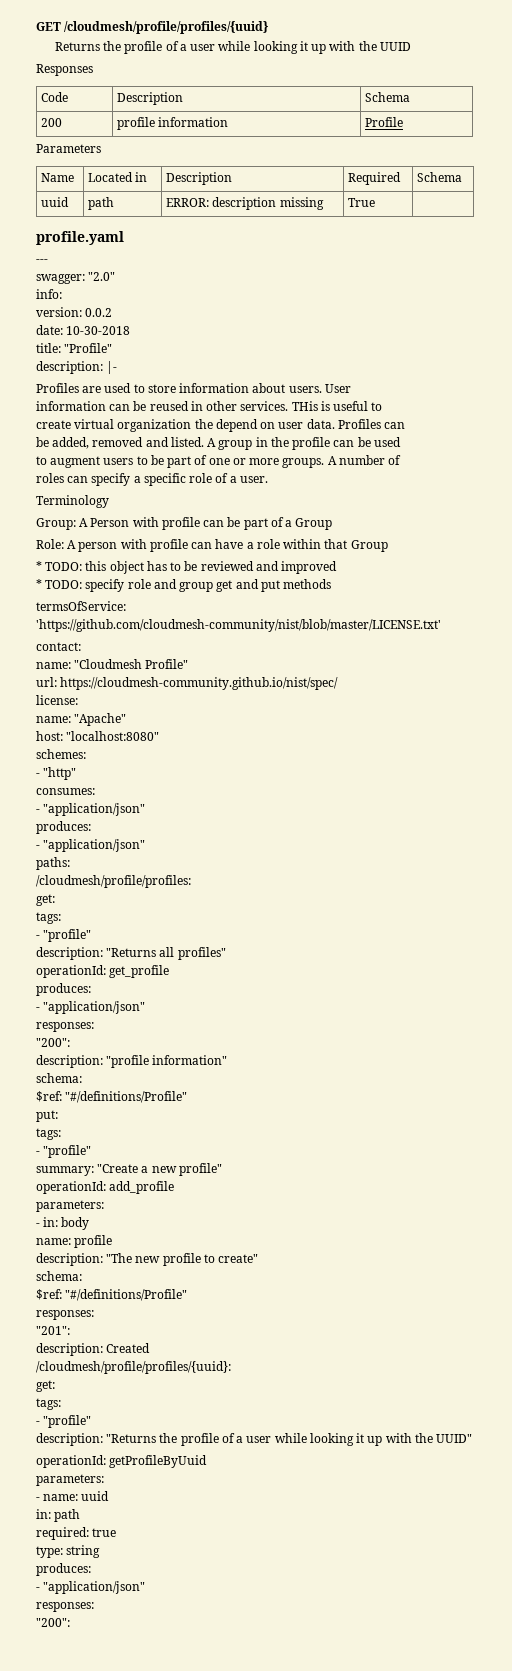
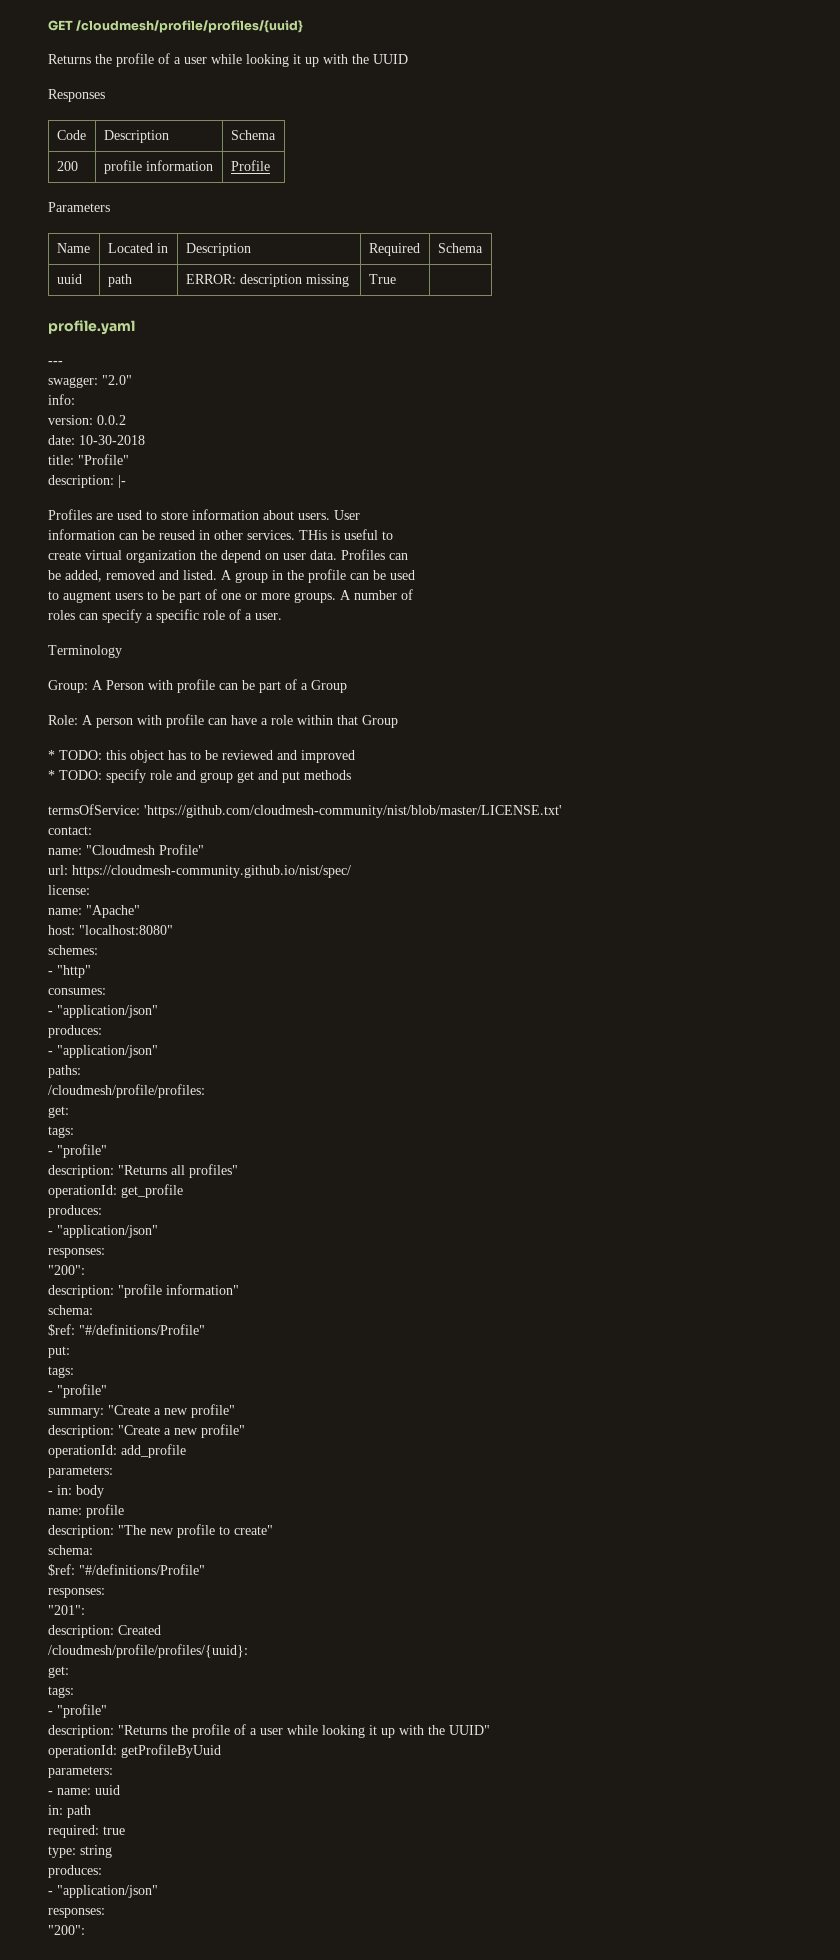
+ description: "Create a new profile"

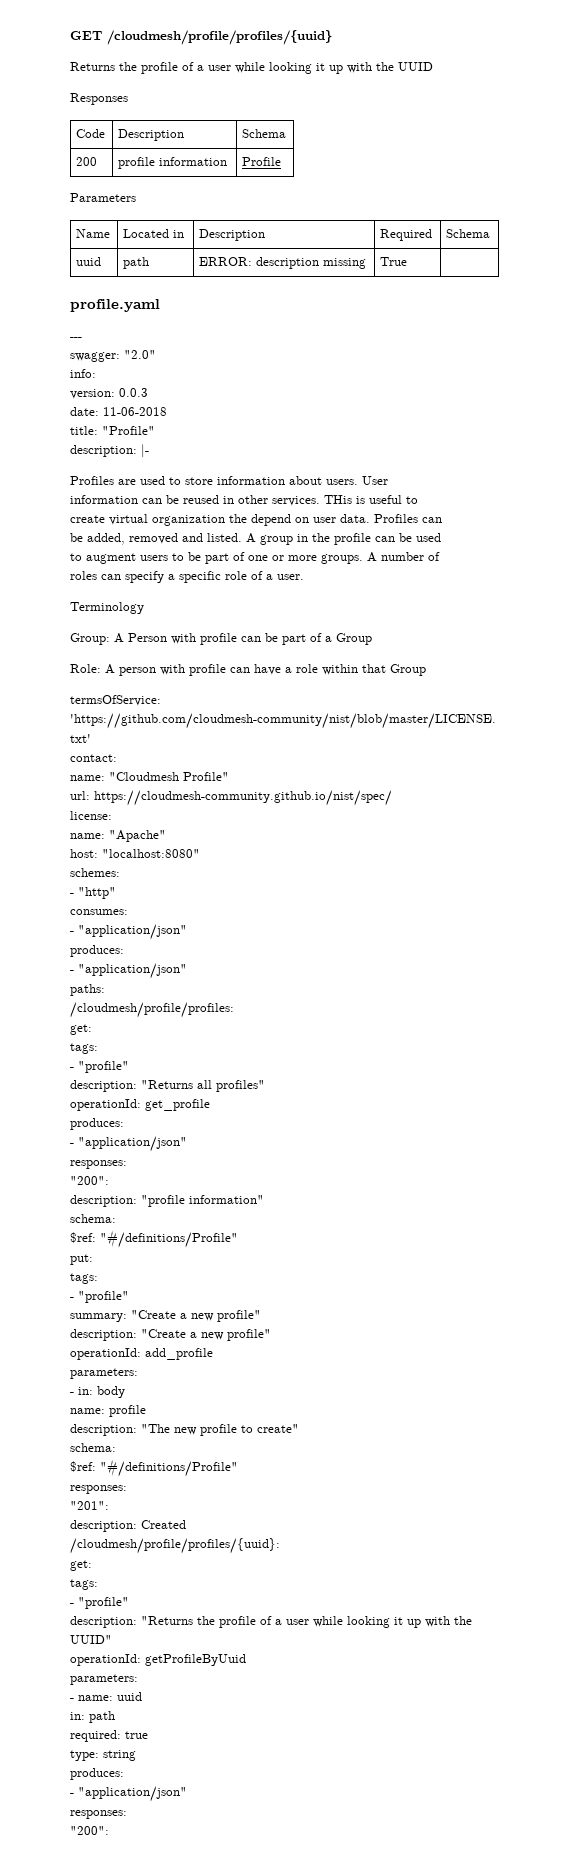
- version: 0.0.2
+ version: 0.0.3
- date: 10-30-2018
+ date: 11-06-2018
- * TODO: this object has to be reviewed and improved
- * TODO: specify role and group get and put methods

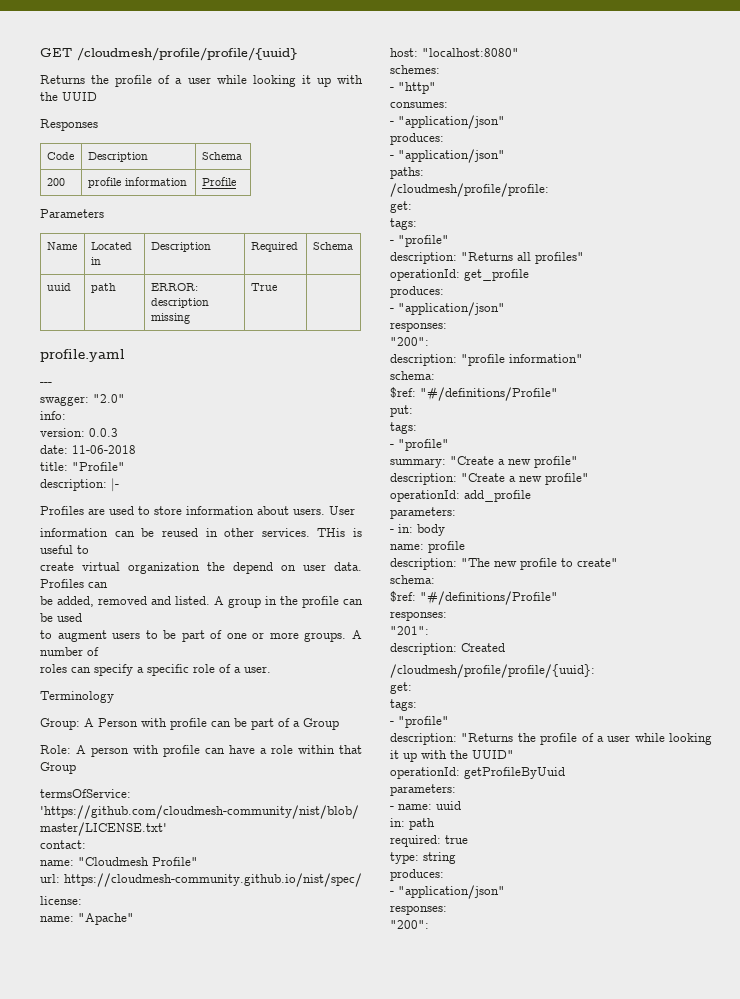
- GET /cloudmesh/profile/profiles/{uuid}
+ GET /cloudmesh/profile/profile/{uuid}
- /cloudmesh/profile/profiles:
+ /cloudmesh/profile/profile:
- /cloudmesh/profile/profiles/{uuid}:
+ /cloudmesh/profile/profile/{uuid}:

